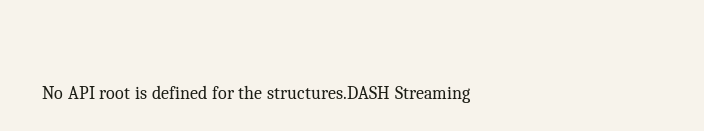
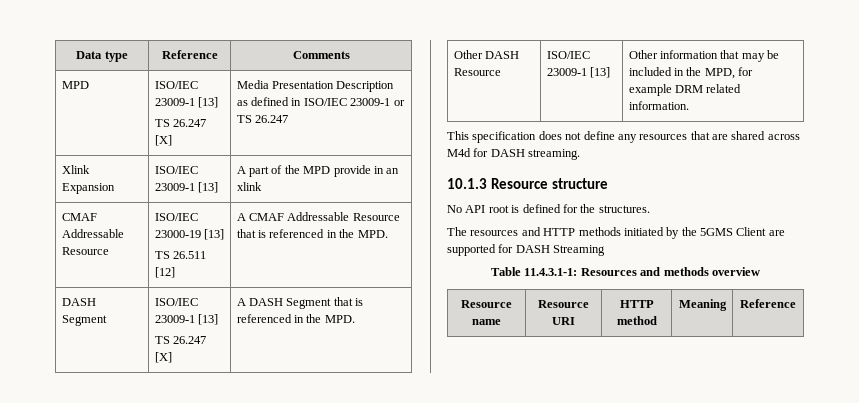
+ Data type | Reference | Comments
+ MPD | ISO/IEC 23009-1 [13]
+ TS 26.247 [X] | Media Presentation Description as defined in ISO/IEC 23009-1 or TS 26.247
+ Xlink Expansion | ISO/IEC 23009-1 [13] | A part of the MPD provide in an xlink
+ CMAF Addressable Resource | ISO/IEC 23000-19 [13]
+ TS 26.511 [12] | A CMAF Addressable Resource that is referenced in the MPD.
+ DASH Segment | ISO/IEC 23009-1 [13]
+ TS 26.247 [X] | A DASH Segment that is referenced in the MPD.
+ Other DASH Resource | ISO/IEC 23009-1 [13] | Other information that may be included in the MPD, for example DRM related information.
+ This specification does not define any resources that are shared across M4d for DASH streaming.
+ 10.1.3 Resource structure
- No API root is defined for the structures.DASH Streaming
+ No API root is defined for the structures.
+ The resources and HTTP methods initiated by the 5GMS Client are supported for DASH Streaming
+ Table 11.4.3.1-1: Resources and methods overview
+ Resource name | Resource URI | HTTP method | Meaning | Reference

